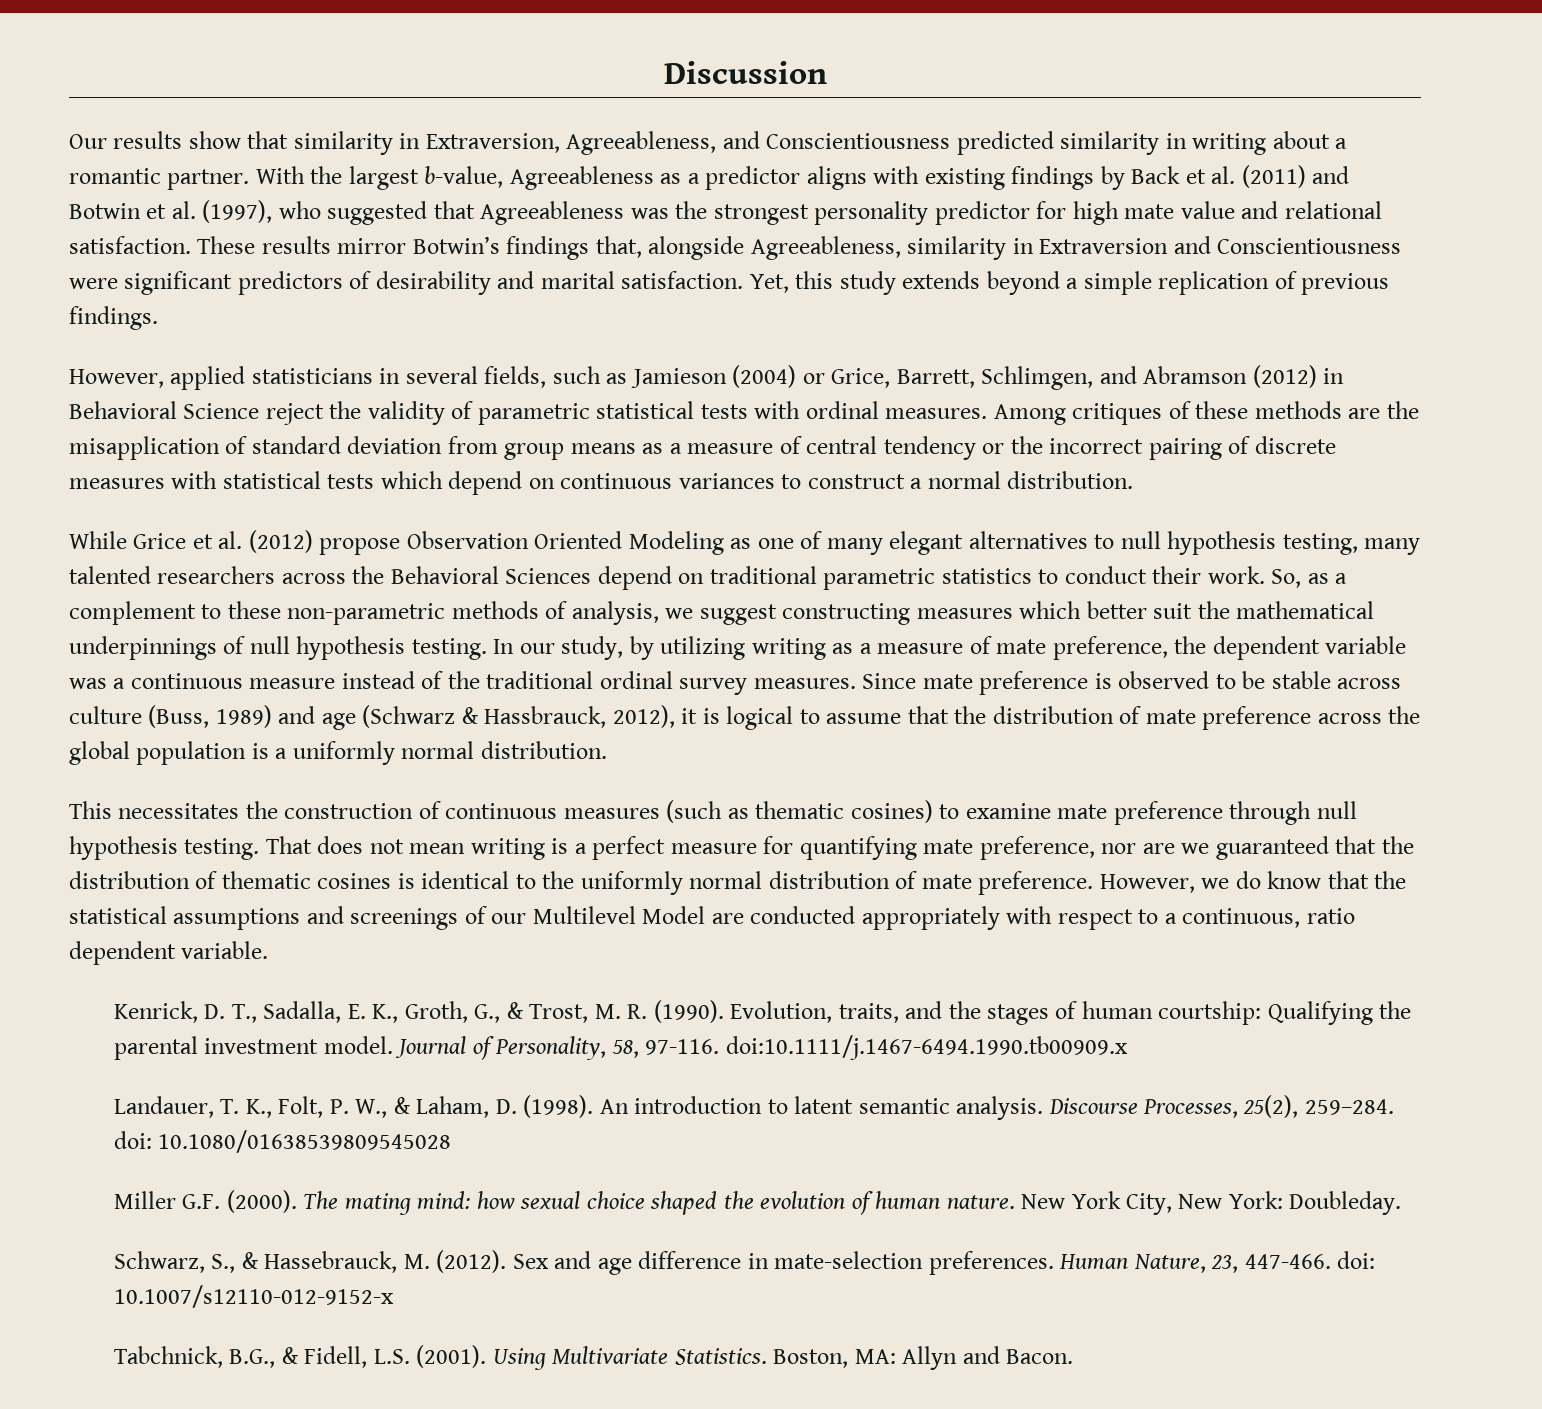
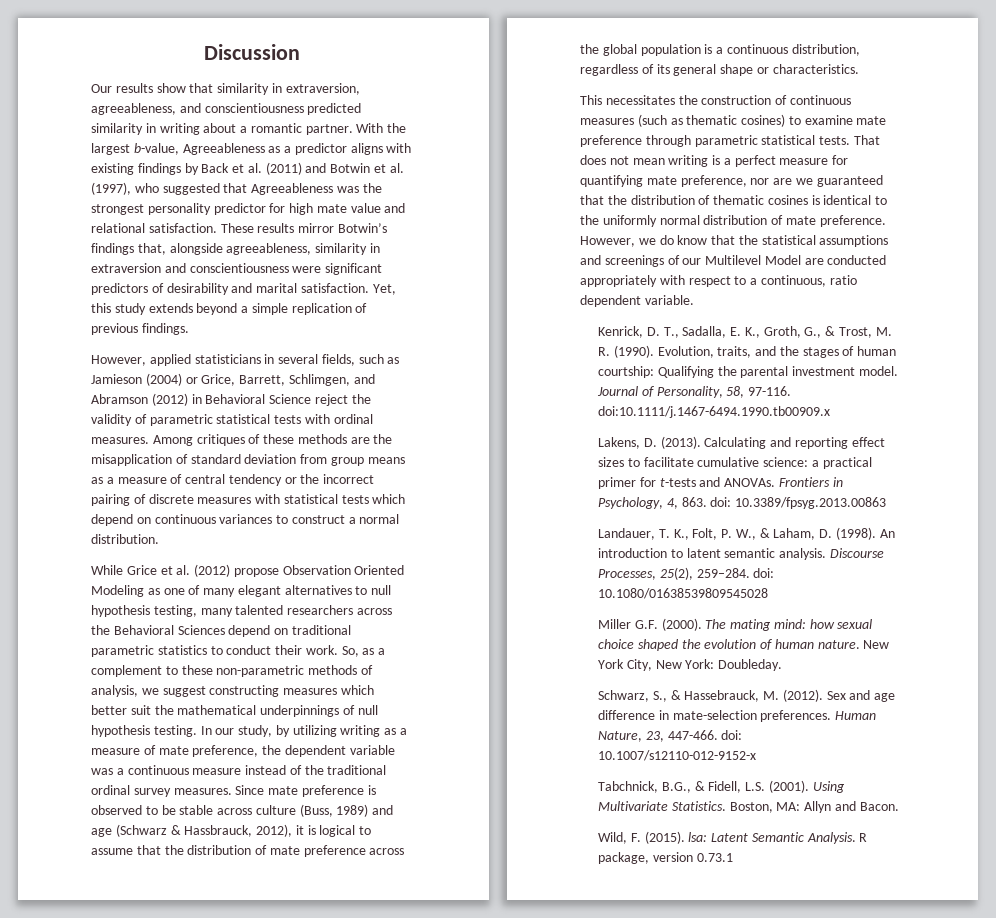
- Our results show that similarity in Extraversion, Agreeableness, and Conscientiousness predicted similarity in writing about a romantic partner.
+ Our results show that similarity in extraversion, agreeableness, and conscientiousness predicted similarity in writing about a romantic partner.
- These results mirror Botwin’s findings that, alongside Agreeableness, similarity in Extraversion and Conscientiousness were significant predictors of desirability and marital satisfaction.
+ These results mirror Botwin’s findings that, alongside agreeableness, similarity in extraversion and conscientiousness were significant predictors of desirability and marital satisfaction.
- Since mate preference is observed to be stable across culture (Buss, 1989) and age (Schwarz & Hassbrauck, 2012), it is logical to assume that the distribution of mate preference across the global population is a uniformly normal distribution.
+ Since mate preference is observed to be stable across culture (Buss, 1989) and age (Schwarz & Hassbrauck, 2012), it is logical to assume that the distribution of mate preference across the global population is a continuous distribution, regardless of its general shape or characteristics.
- This necessitates the construction of continuous measures (such as thematic cosines) to examine mate preference through null hypothesis testing.
+ This necessitates the construction of continuous measures (such as thematic cosines) to examine mate preference through parametric statistical tests.
+ Lakens, D. (2013). Calculating and reporting effect sizes to facilitate cumulative science: a practical primer for t-tests and ANOVAs. Frontiers in Psychology, 4, 863. doi: 10.3389/fpsyg.2013.00863
+ Wild, F. (2015). lsa: Latent Semantic Analysis. R package, version 0.73.1

